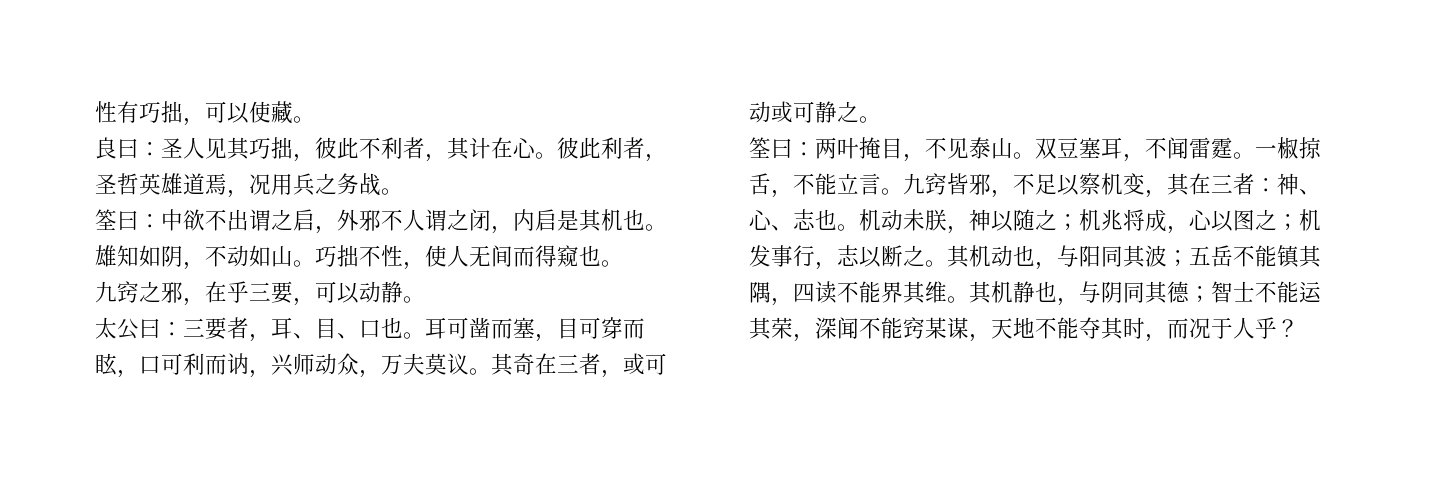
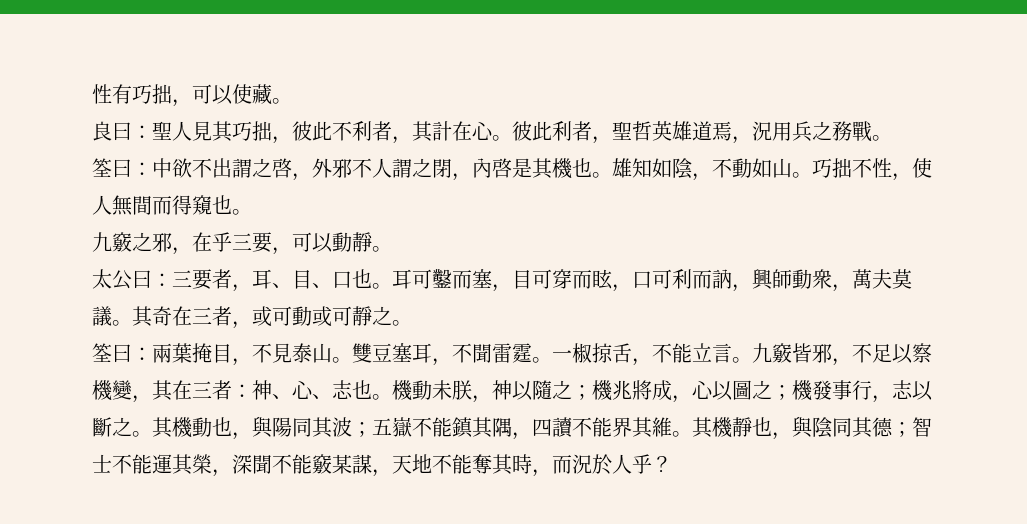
- 良曰：圣人见其巧拙，彼此不利者，其计在心。
+ 良曰：聖人見其巧拙，彼此不利者，其計在心。
- 彼此利者，圣哲英雄道焉，况用兵之务战。
+ 彼此利者，聖哲英雄道焉，況用兵之務戰。
- 筌曰：中欲不出谓之启，外邪不人谓之闭，内启是其机也。
+ 筌曰：中欲不出謂之啓，外邪不人謂之閉，內啓是其機也。
- 雄知如阴，不动如山。
+ 雄知如陰，不動如山。
- 巧拙不性，使人无间而得窥也。
+ 巧拙不性，使人無間而得窺也。
- 九窍之邪，在乎三要，可以动静。
+ 九竅之邪，在乎三要，可以動靜。
- 耳可凿而塞，目可穿而眩，口可利而讷，兴师动众，万夫莫议。
+ 耳可鑿而塞，目可穿而眩，口可利而訥，興師動衆，萬夫莫議。
- 其奇在三者，或可动或可静之。
+ 其奇在三者，或可動或可靜之。
- 筌曰：两叶掩目，不见泰山。双豆塞耳，不闻雷霆。
+ 筌曰：兩葉掩目，不見泰山。雙豆塞耳，不聞雷霆。
- 九窍皆邪，不足以察机变，其在三者：神、心、志也。
+ 九竅皆邪，不足以察機變，其在三者：神、心、志也。
- 机动未朕，神以随之；机兆将成，心以图之；机发事行，志以断之。其机动也，与阳同其波；五岳不能镇其隅，四读不能界其维。其机静也，与阴同其德；智士不能运其荣，深闻不能窍某谋，天地不能夺其时，而况于人乎？
+ 機動未朕，神以隨之；機兆將成，心以圖之；機發事行，志以斷之。其機動也，與陽同其波；五嶽不能鎮其隅，四讀不能界其維。其機靜也，與陰同其德；智士不能運其榮，深聞不能竅某謀，天地不能奪其時，而況於人乎？

